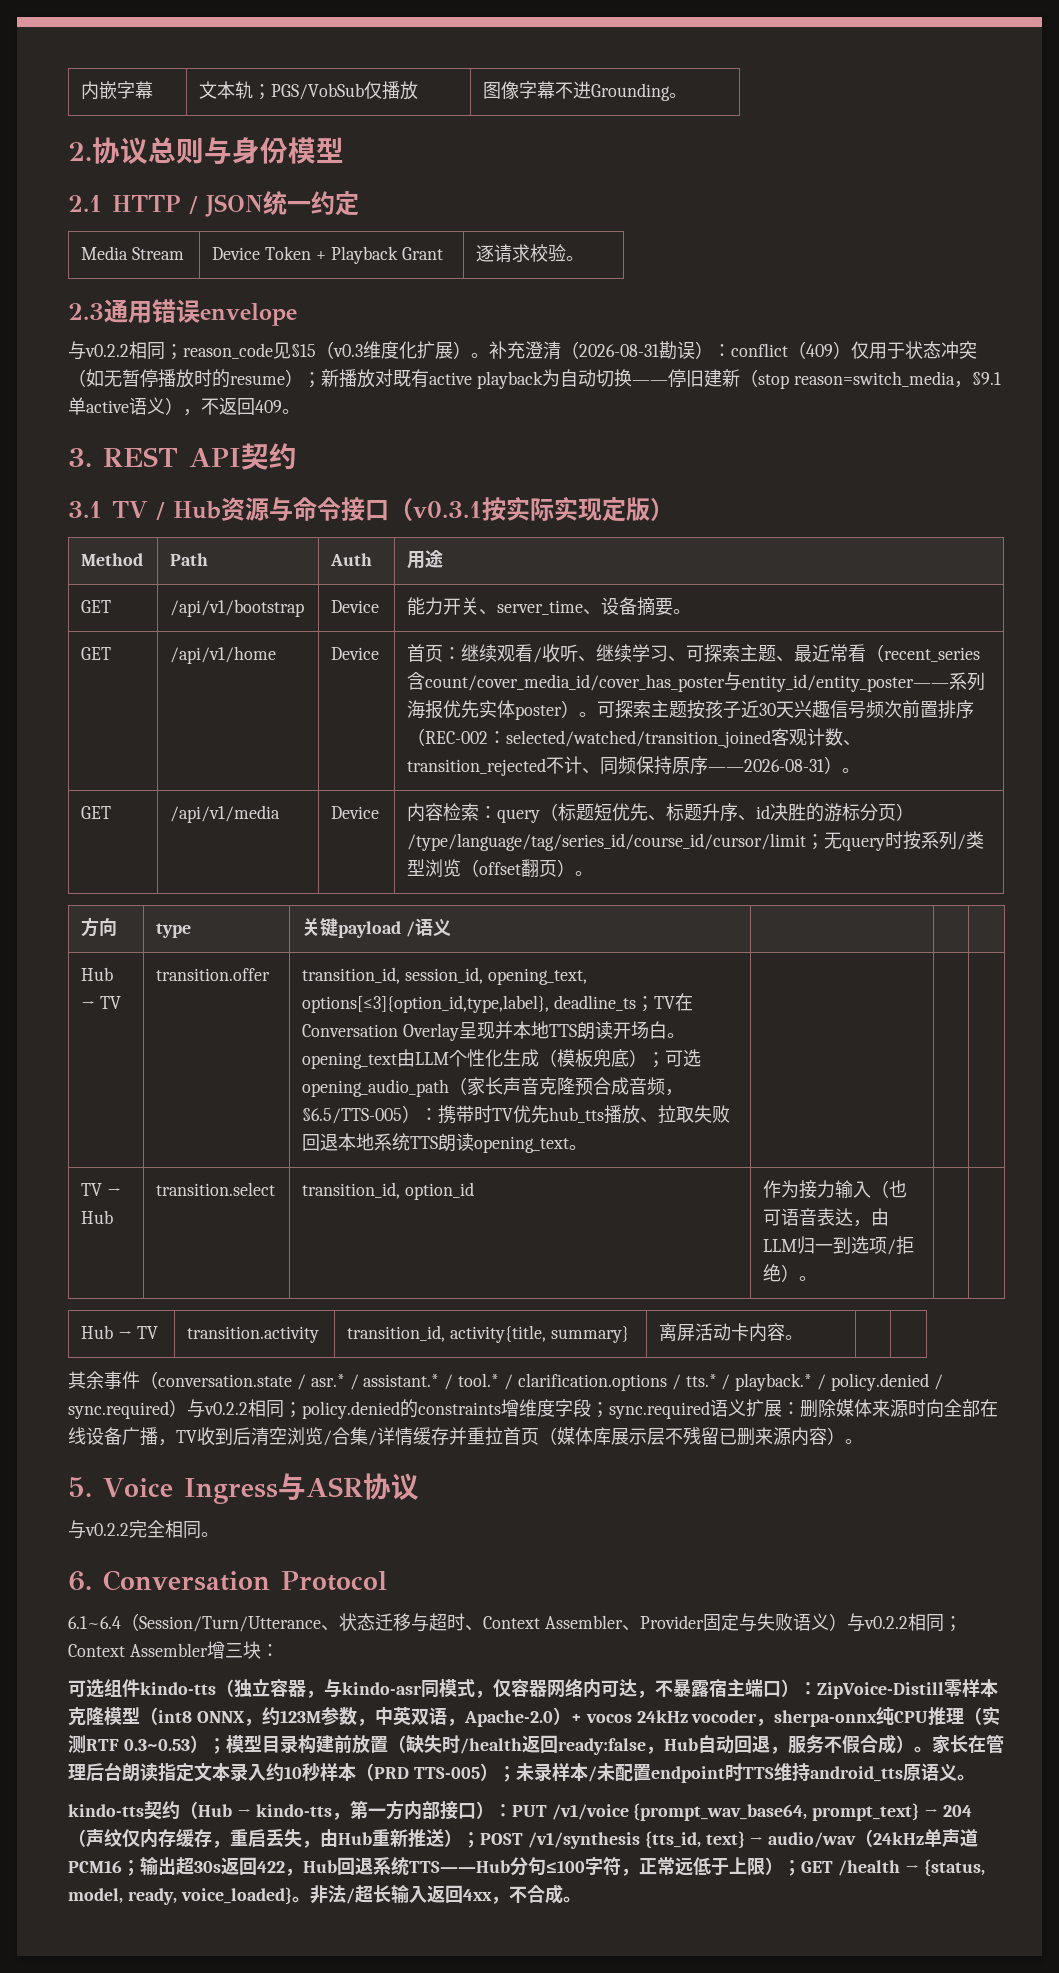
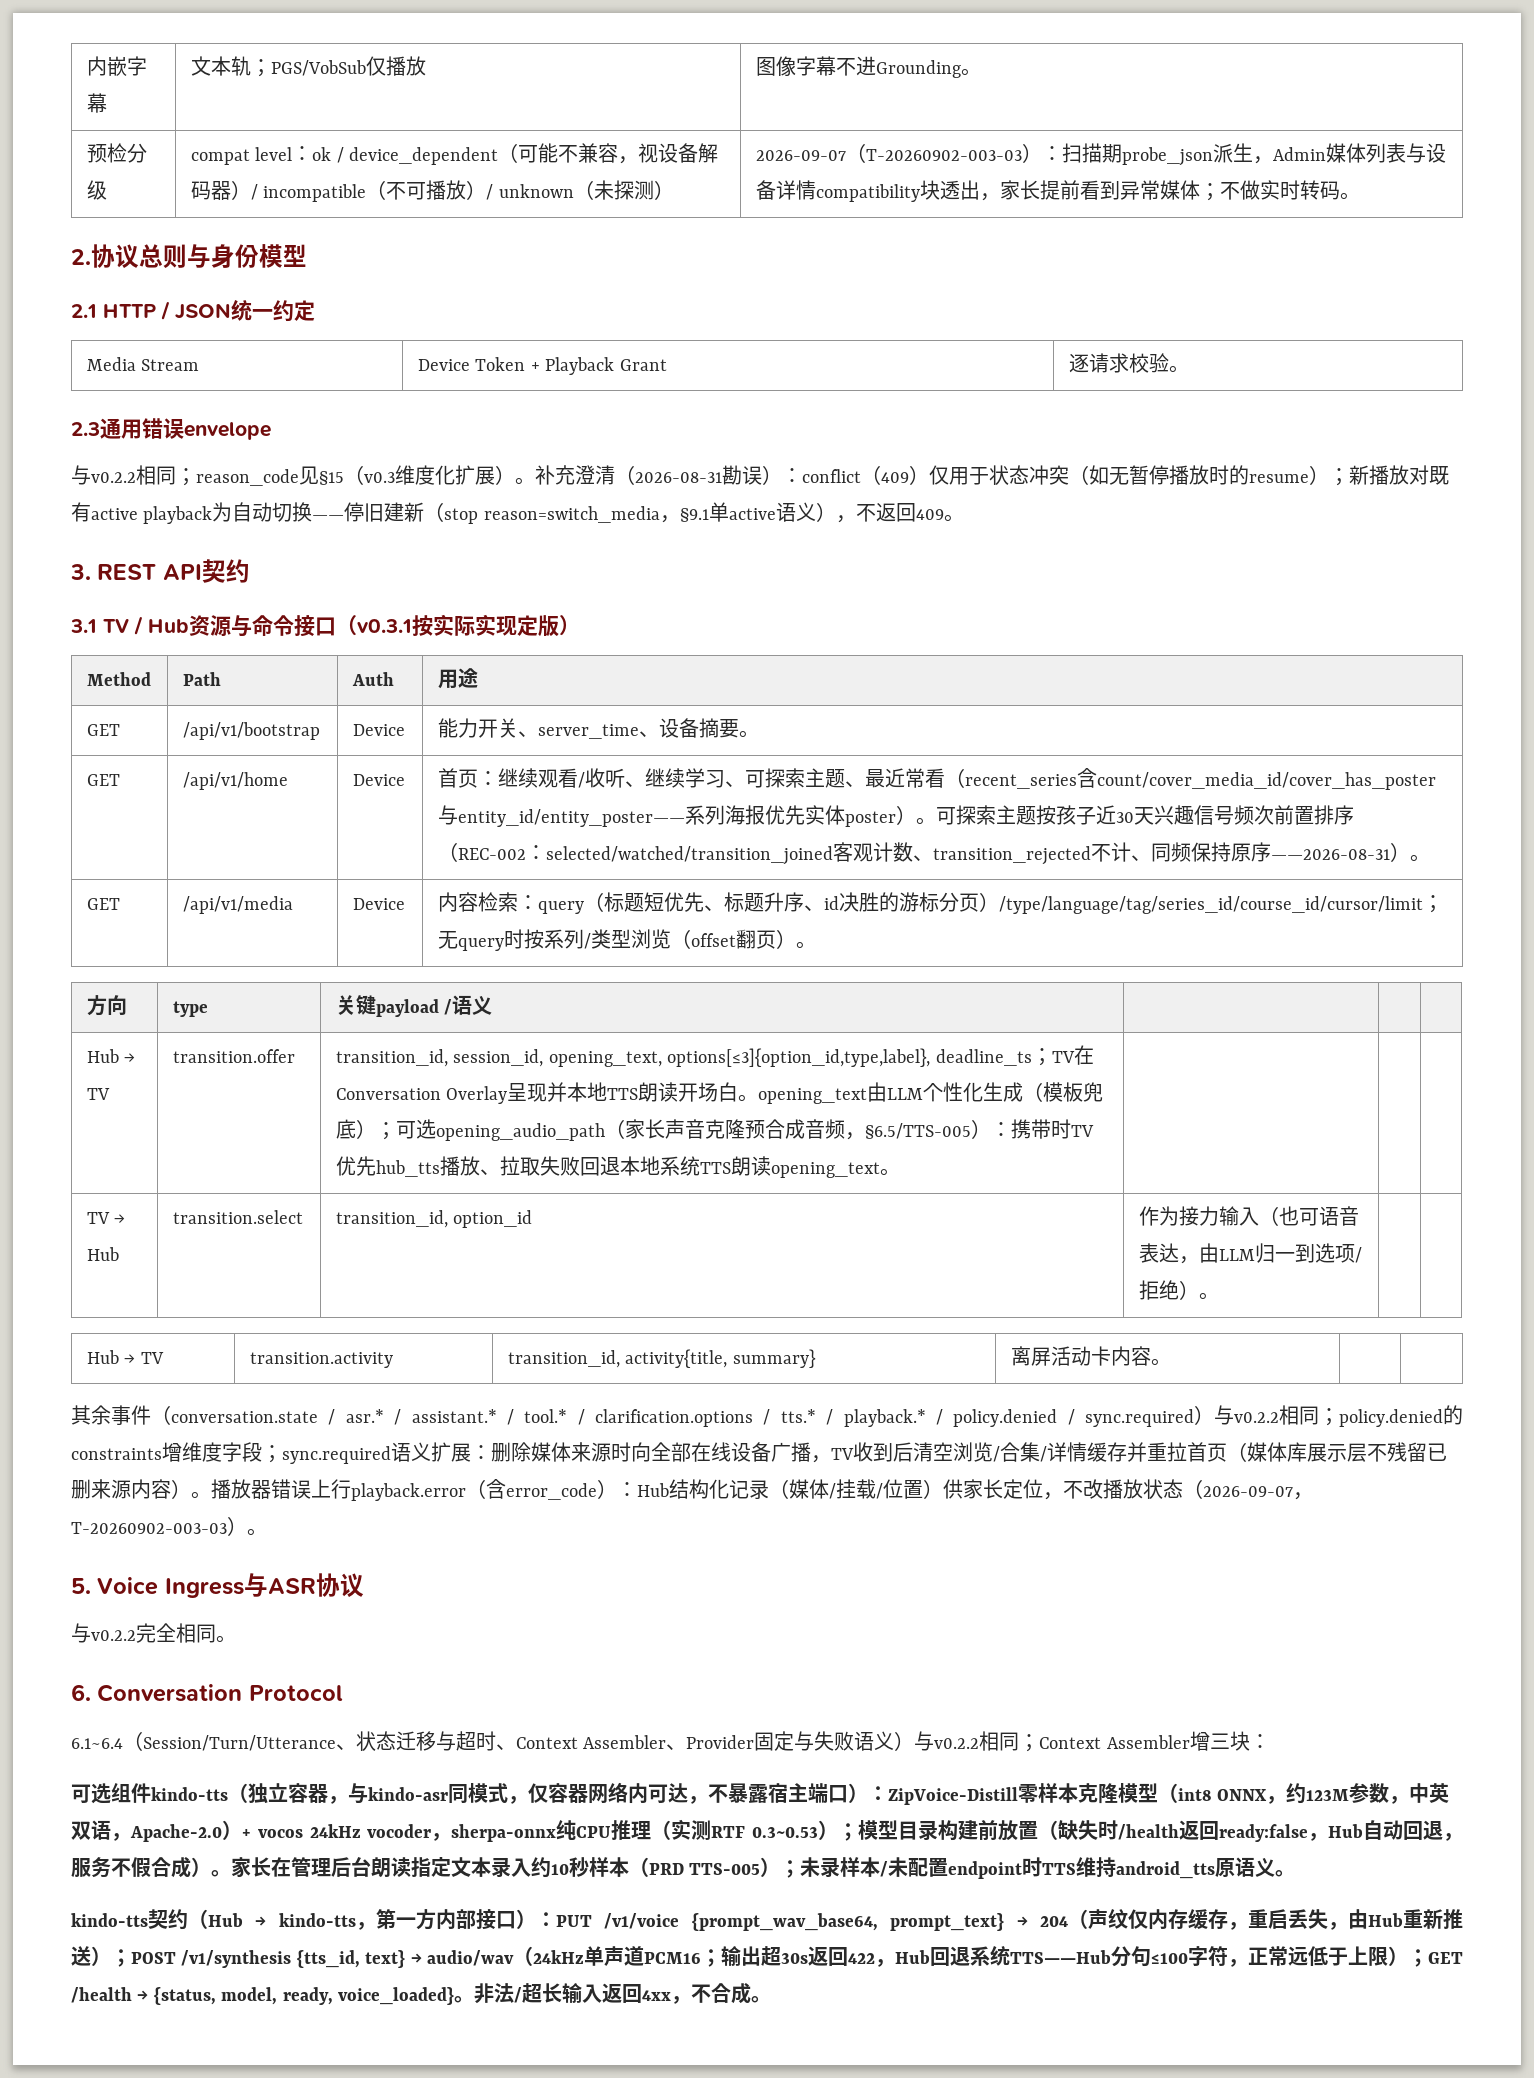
+ 预检分级 | compat level：ok / device_dependent（可能不兼容，视设备解码器）/ incompatible（不可播放）/ unknown（未探测） | 2026-09-07（T-20260902-003-03）：扫描期probe_json派生，Admin媒体列表与设备详情compatibility块透出，家长提前看到异常媒体；不做实时转码。
+ 播放器错误上行playback.error（含error_code）：Hub结构化记录（媒体/挂载/位置）供家长定位，不改播放状态（2026-09-07，T-20260902-003-03）。

